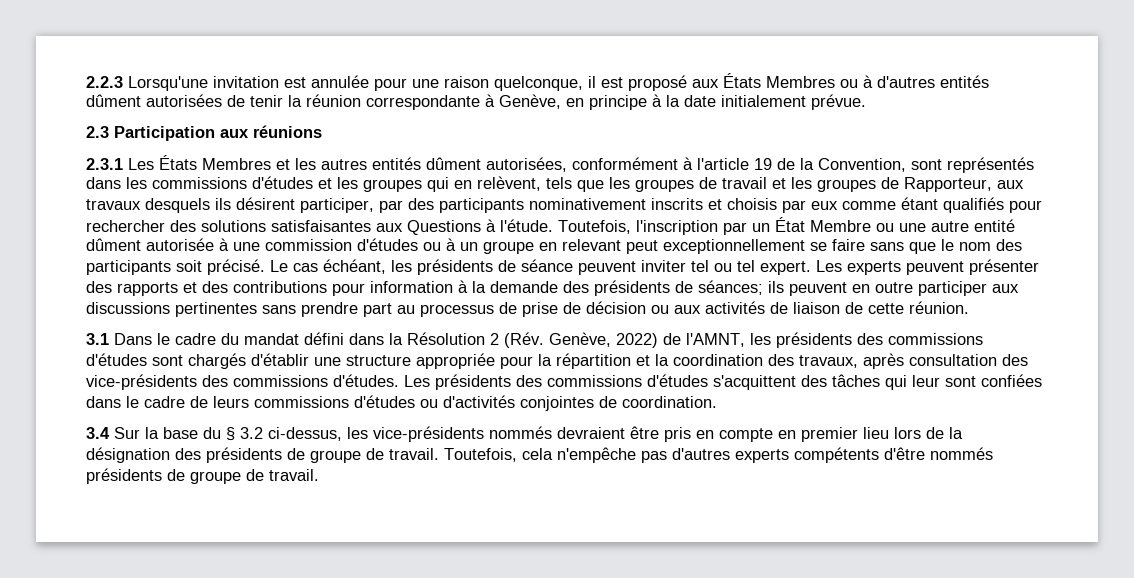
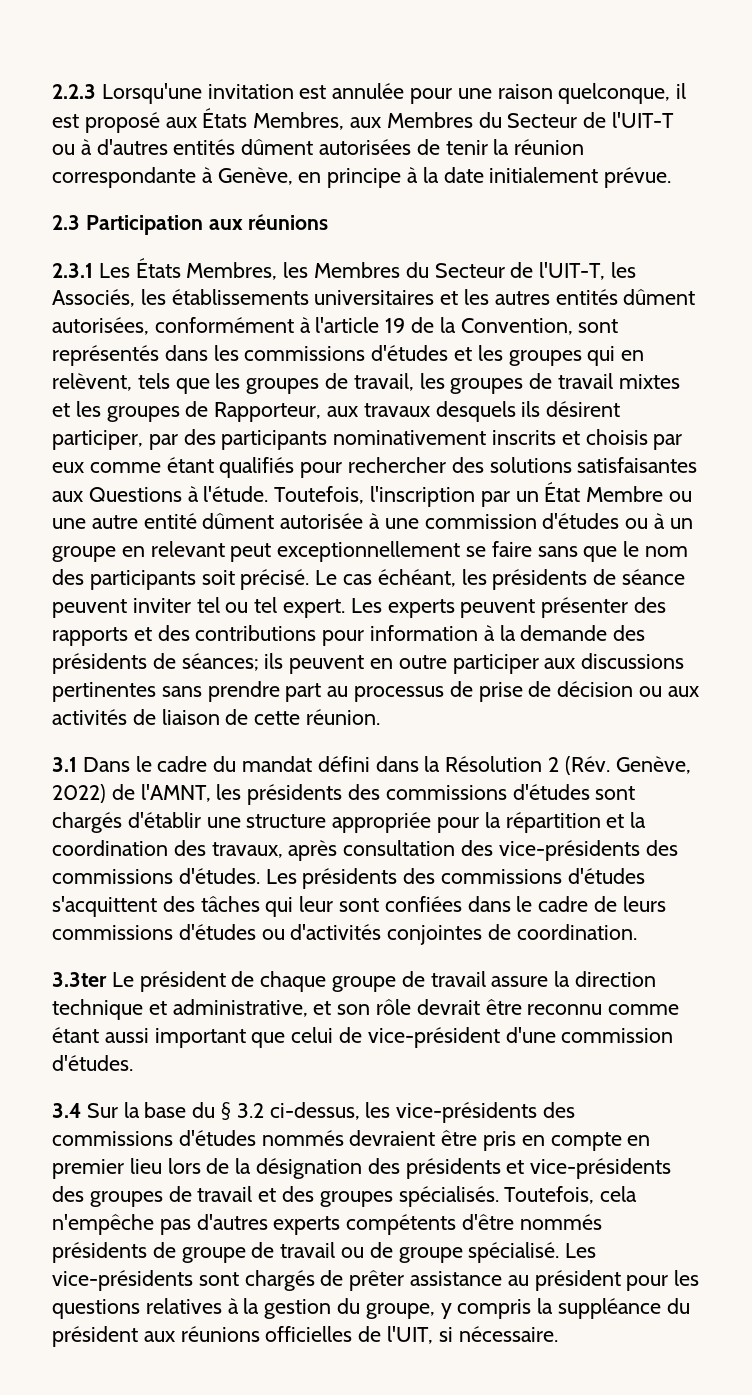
- 2.2.3 Lorsqu'une invitation est annulée pour une raison quelconque, il est proposé aux États Membres ou à d'autres entités dûment autorisées de tenir la réunion correspondante à Genève, en principe à la date initialement prévue.
+ 2.2.3 Lorsqu'une invitation est annulée pour une raison quelconque, il est proposé aux États Membres, aux Membres du Secteur de l'UIT-T ou à d'autres entités dûment autorisées de tenir la réunion correspondante à Genève, en principe à la date initialement prévue.
- 2.3.1 Les États Membres et les autres entités dûment autorisées, conformément à l'article 19 de la Convention, sont représentés dans les commissions d'études et les groupes qui en relèvent, tels que les groupes de travail et les groupes de Rapporteur, aux travaux desquels ils désirent participer, par des participants nominativement inscrits et choisis par eux comme étant qualifiés pour rechercher des solutions satisfaisantes aux Questions à l'étude.
+ 2.3.1 Les États Membres, les Membres du Secteur de l'UIT-T, les Associés, les établissements universitaires et les autres entités dûment autorisées, conformément à l'article 19 de la Convention, sont représentés dans les commissions d'études et les groupes qui en relèvent, tels que les groupes de travail, les groupes de travail mixtes et les groupes de Rapporteur, aux travaux desquels ils désirent participer, par des participants nominativement inscrits et choisis par eux comme étant qualifiés pour rechercher des solutions satisfaisantes aux Questions à l'étude.
+ 3.3ter Le président de chaque groupe de travail assure la direction technique et administrative, et son rôle devrait être reconnu comme étant aussi important que celui de vice-président d'une commission d'études.
- 3.4 Sur la base du § 3.2 ci-dessus, les vice-présidents nommés devraient être pris en compte en premier lieu lors de la désignation des présidents de groupe de travail.
+ 3.4 Sur la base du § 3.2 ci-dessus, les vice-présidents des commissions d'études nommés devraient être pris en compte en premier lieu lors de la désignation des présidents et vice-présidents des groupes de travail et des groupes spécialisés.
- Toutefois, cela n'empêche pas d'autres experts compétents d'être nommés présidents de groupe de travail.
+ Toutefois, cela n'empêche pas d'autres experts compétents d'être nommés présidents de groupe de travail ou de groupe spécialisé. Les vice-présidents sont chargés de prêter assistance au président pour les questions relatives à la gestion du groupe, y compris la suppléance du président aux réunions officielles de l'UIT, si nécessaire.

